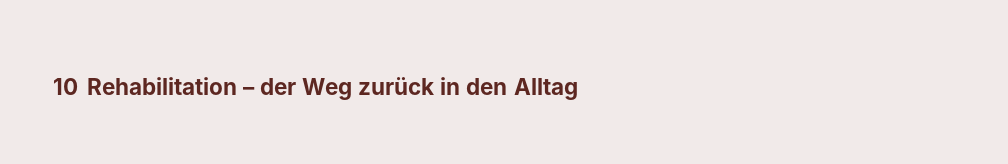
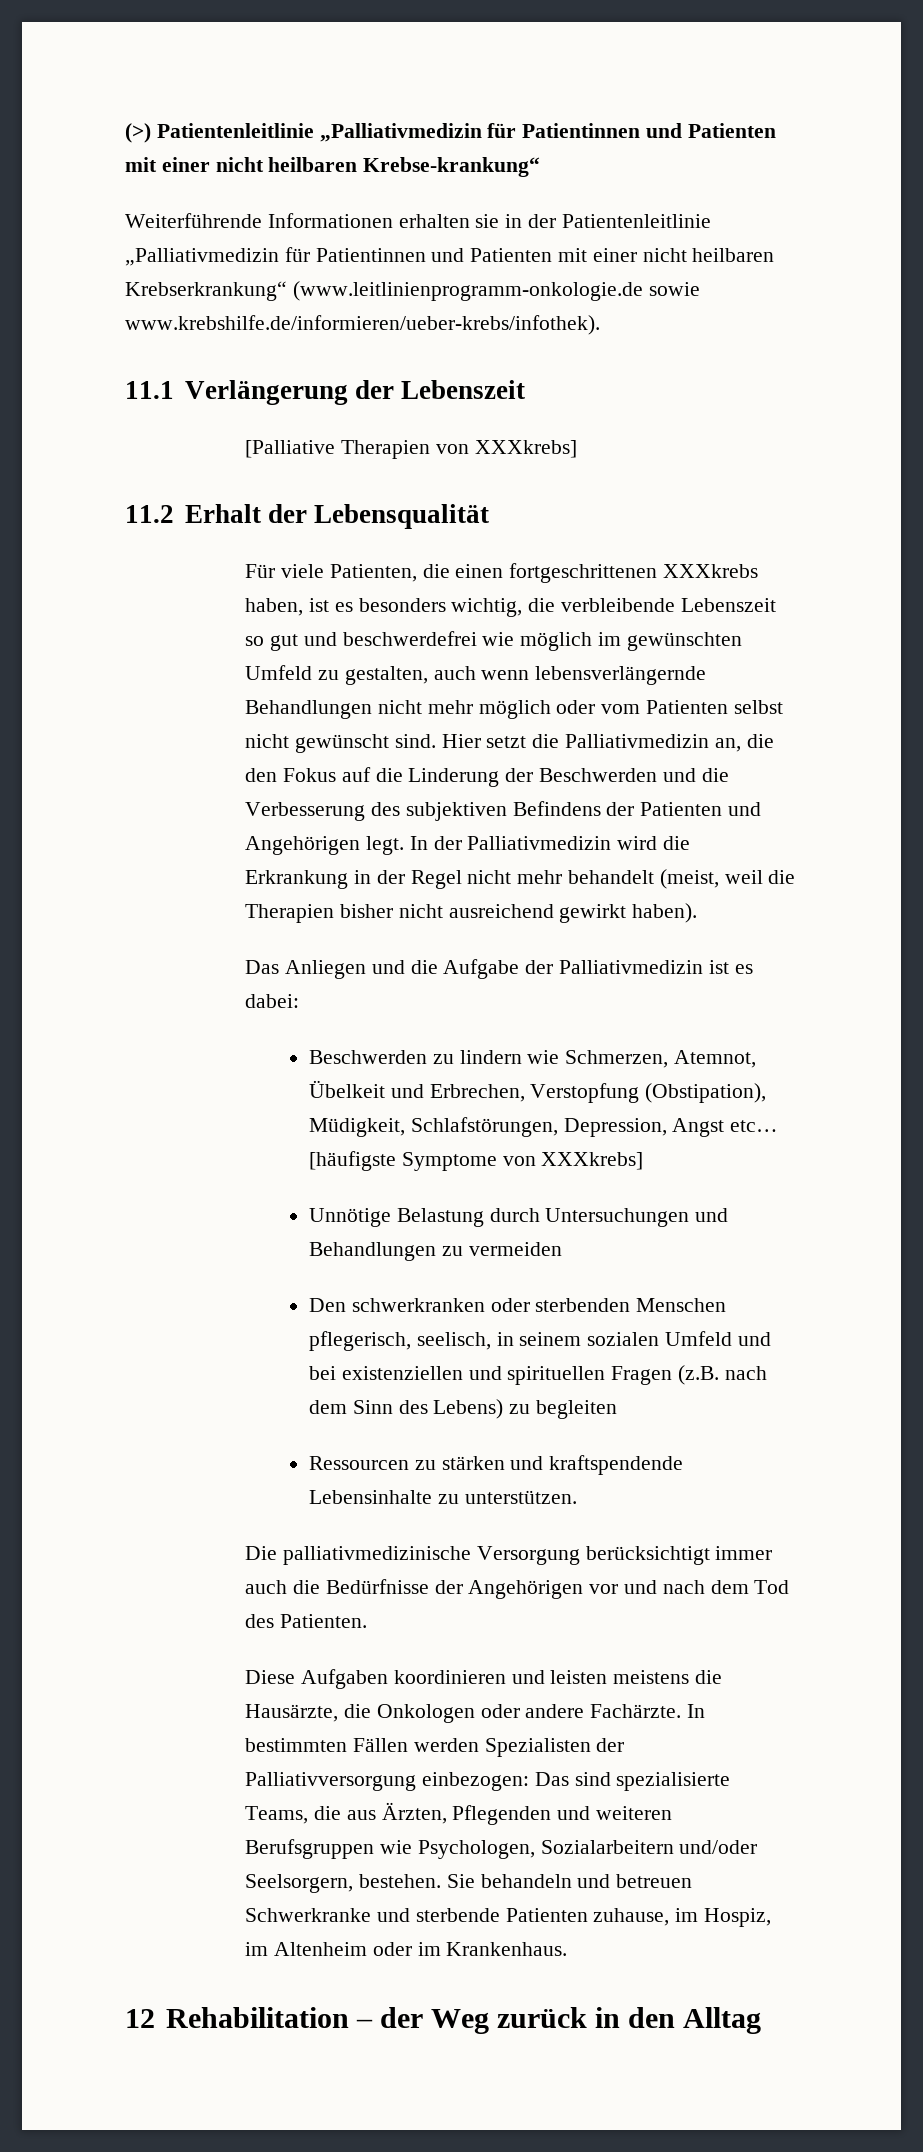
- 10 Rehabilitation – der Weg zurück in den Alltag
+ (>) Patientenleitlinie „Palliativmedizin für Patientinnen und Patienten mit einer nicht heilbaren Krebse-krankung“
+ Weiterführende Informationen erhalten sie in der Patientenleitlinie „Palliativmedizin für Patientinnen und Patienten mit einer nicht heilbaren Krebserkrankung“ (www.leitlinienprogramm-onkologie.de sowie www.krebshilfe.de/informieren/ueber-krebs/infothek).
+ 11.1 Verlängerung der Lebenszeit
+ [Palliative Therapien von XXXkrebs]
+ 11.2 Erhalt der Lebensqualität
+ Für viele Patienten, die einen fortgeschrittenen XXXkrebs haben, ist es besonders wichtig, die verbleibende Lebenszeit so gut und beschwerdefrei wie möglich im gewünschten Umfeld zu gestalten, auch wenn lebensverlängernde Behandlungen nicht mehr möglich oder vom Patienten selbst nicht gewünscht sind. Hier setzt die Palliativmedizin an, die den Fokus auf die Linderung der Beschwerden und die Verbesserung des subjektiven Befindens der Patienten und Angehörigen legt. In der Palliativmedizin wird die Erkrankung in der Regel nicht mehr behandelt (meist, weil die Therapien bisher nicht ausreichend gewirkt haben).
+ Das Anliegen und die Aufgabe der Palliativmedizin ist es dabei:
+ Beschwerden zu lindern wie Schmerzen, Atemnot, Übelkeit und Erbrechen, Verstopfung (Obstipation), Müdigkeit, Schlafstörungen, Depression, Angst etc… [häufigste Symptome von XXXkrebs]
+ Unnötige Belastung durch Untersuchungen und Behandlungen zu vermeiden
+ Den schwerkranken oder sterbenden Menschen pflegerisch, seelisch, in seinem sozialen Umfeld und bei existenziellen und spirituellen Fragen (z.B. nach dem Sinn des Lebens) zu begleiten
+ Ressourcen zu stärken und kraftspendende Lebensinhalte zu unterstützen.
+ Die palliativmedizinische Versorgung berücksichtigt immer auch die Bedürfnisse der Angehörigen vor und nach dem Tod des Patienten.
+ Diese Aufgaben koordinieren und leisten meistens die Hausärzte, die Onkologen oder andere Fachärzte. In bestimmten Fällen werden Spezialisten der Palliativversorgung einbezogen: Das sind spezialisierte Teams, die aus Ärzten, Pflegenden und weiteren Berufsgruppen wie Psychologen, Sozialarbeitern und/oder Seelsorgern, bestehen. Sie behandeln und betreuen Schwerkranke und sterbende Patienten zuhause, im Hospiz, im Altenheim oder im Krankenhaus.
+ 12 Rehabilitation – der Weg zurück in den Alltag

